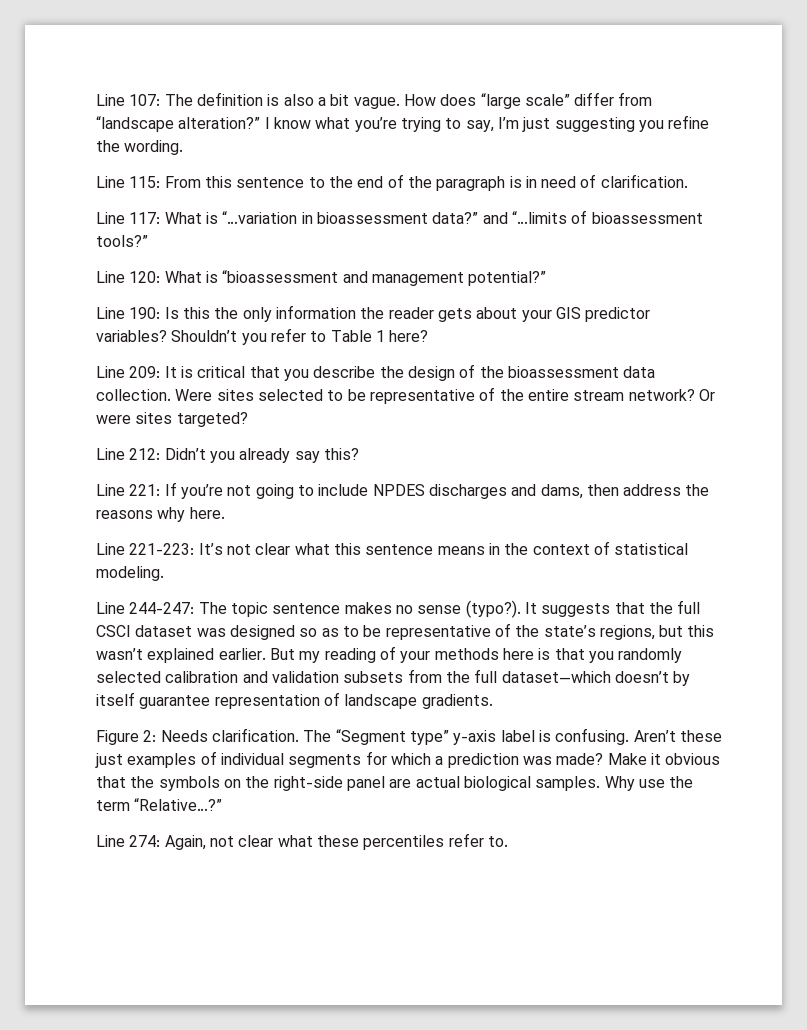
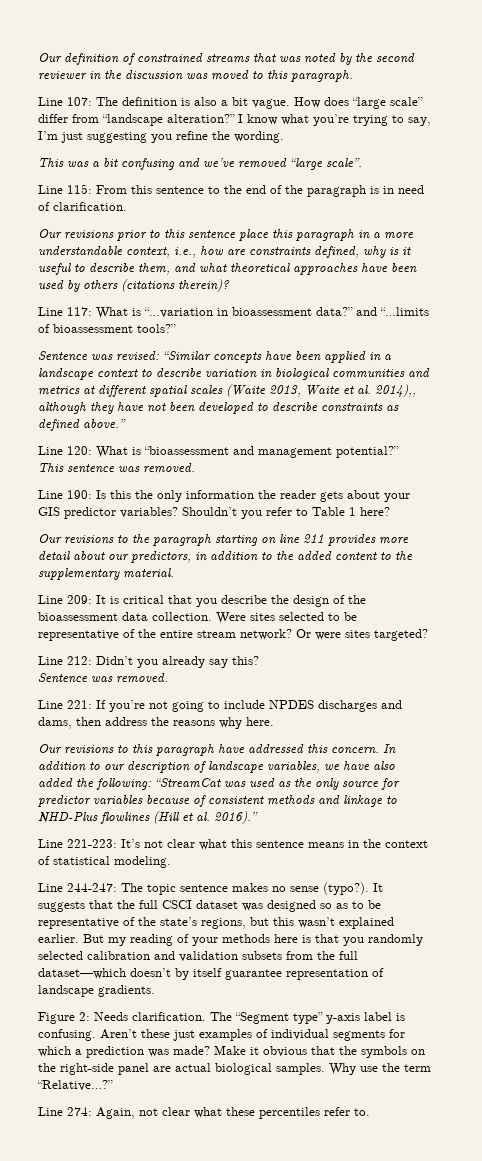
+ Our definition of constrained streams that was noted by the second reviewer in the discussion was moved to this paragraph.
+ This was a bit confusing and we’ve removed “large scale”.
+ Our revisions prior to this sentence place this paragraph in a more understandable context, i.e., how are constraints defined, why is it useful to describe them, and what theoretical approaches have been used by others (citations therein)?
+ Sentence was revised: “Similar concepts have been applied in a landscape context to describe variation in biological communities and metrics at different spatial scales (Waite 2013, Waite et al. 2014),, although they have not been developed to describe constraints as defined above.”
+ This sentence was removed.
+ Our revisions to the paragraph starting on line 211 provides more detail about our predictors, in addition to the added content to the supplementary material.
+ Sentence was removed.
+ Our revisions to this paragraph have addressed this concern. In addition to our description of landscape variables, we have also added the following: “StreamCat was used as the only source for predictor variables because of consistent methods and linkage to NHD-Plus flowlines (Hill et al. 2016).”

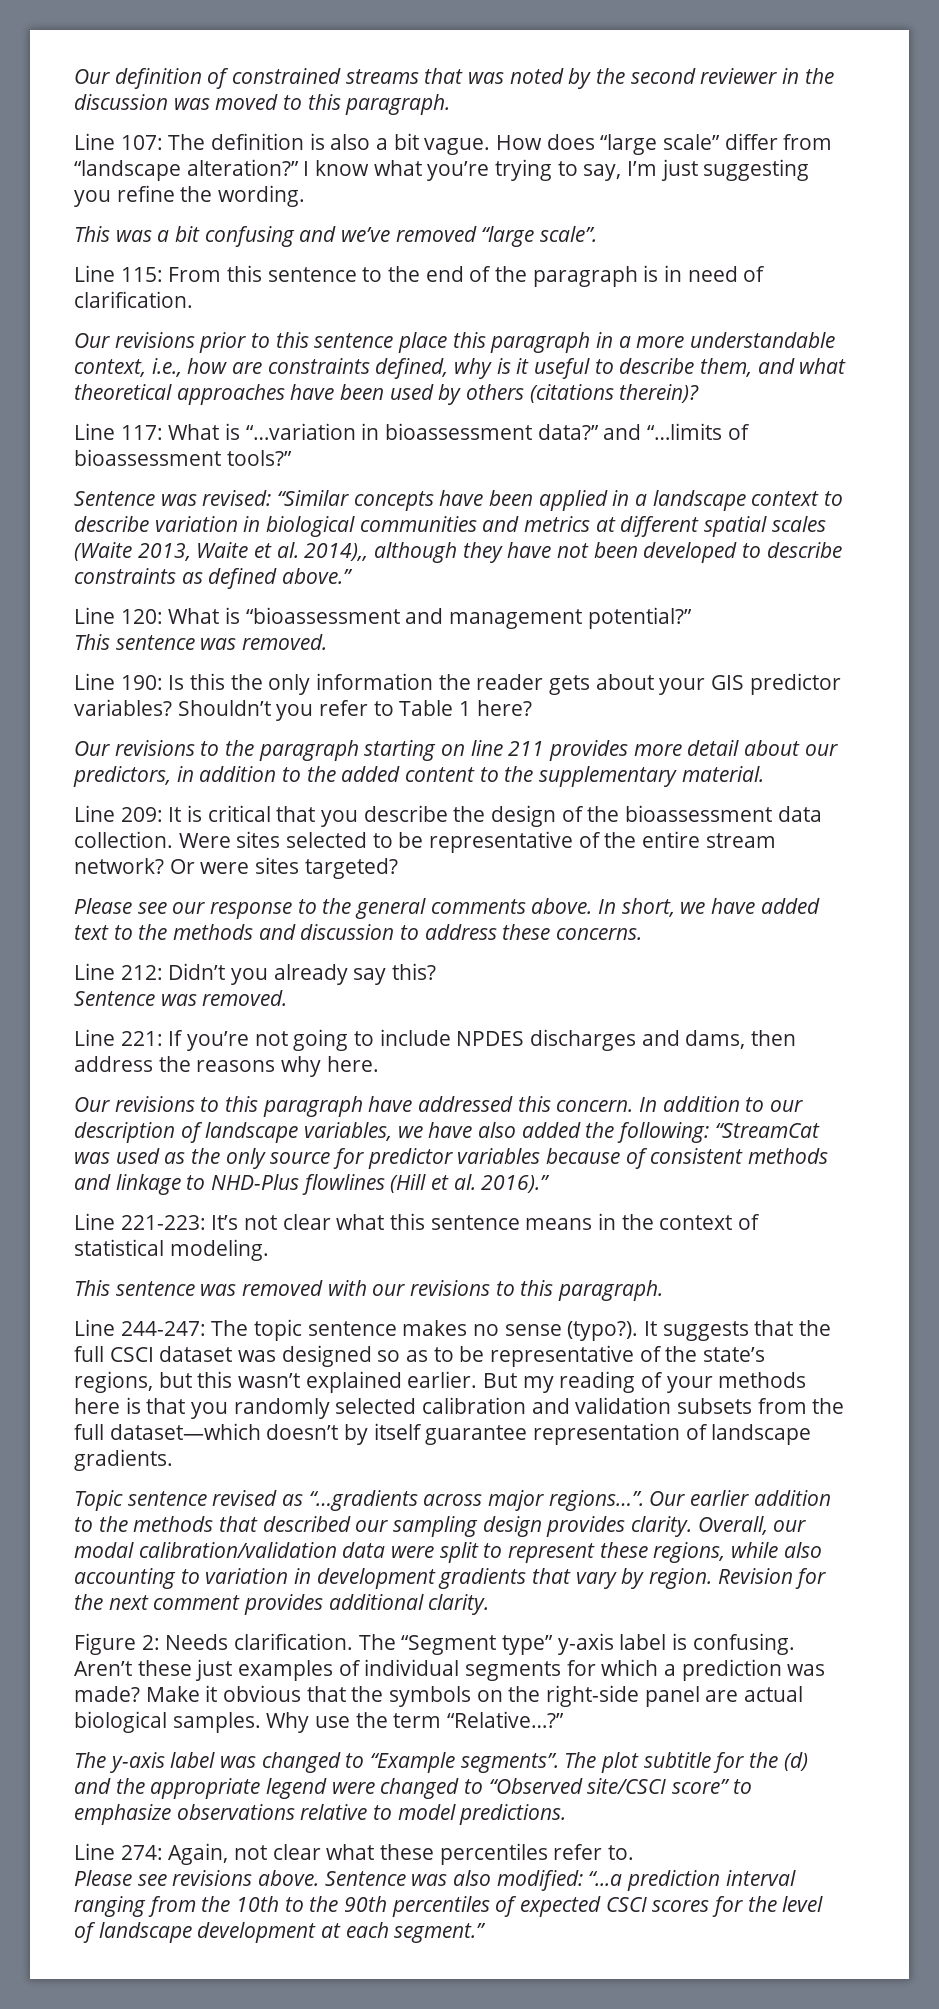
+ Please see our response to the general comments above. In short, we have added text to the methods and discussion to address these concerns.
+ This sentence was removed with our revisions to this paragraph.
+ Topic sentence revised as “…gradients across major regions…”. Our earlier addition to the methods that described our sampling design provides clarity. Overall, our modal calibration/validation data were split to represent these regions, while also accounting to variation in development gradients that vary by region. Revision for the next comment provides additional clarity.
+ The y-axis label was changed to “Example segments”. The plot subtitle for the (d) and the appropriate legend were changed to “Observed site/CSCI score” to emphasize observations relative to model predictions.
+ Please see revisions above. Sentence was also modified: “...a prediction interval ranging from the 10th to the 90th percentiles of expected CSCI scores for the level of landscape development at each segment.”

